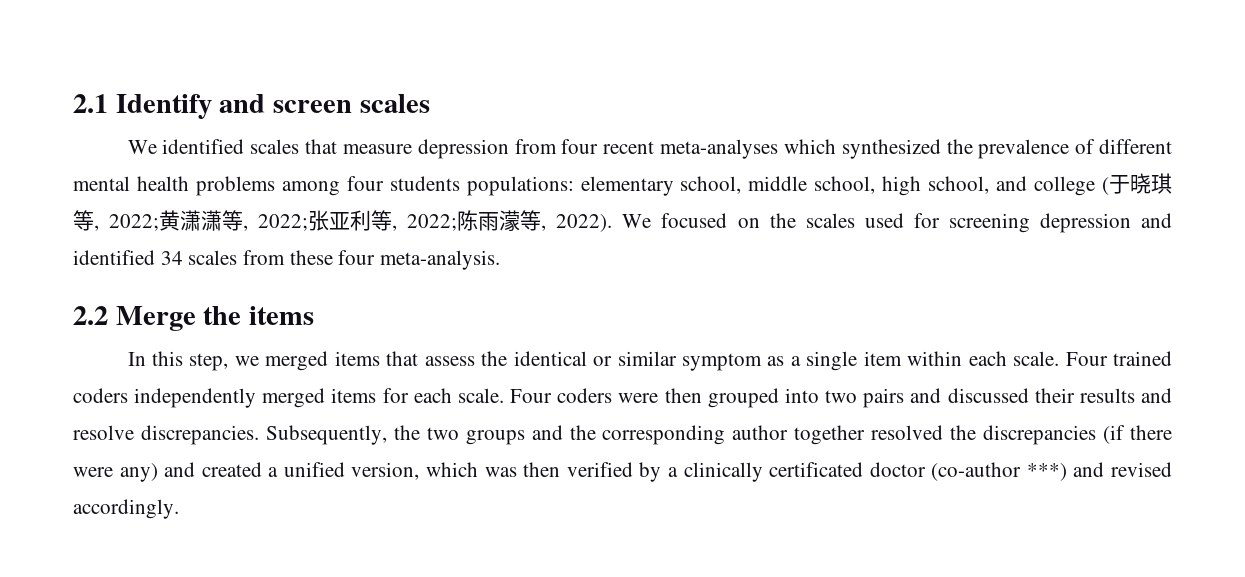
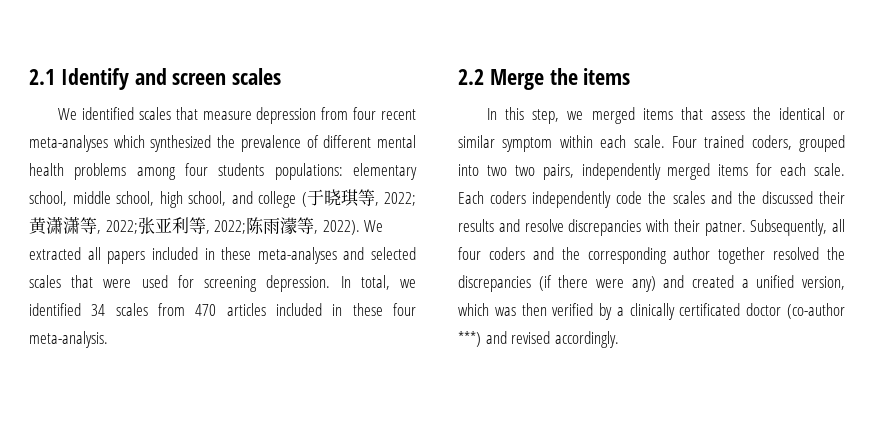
- We focused on the scales used for screening depression and identified 34 scales from these four meta-analysis.
+ We extracted all papers included in these meta-analyses and selected scales that were used for screening depression. In total, we identified 34 scales from 470 articles included in these four meta-analysis.
- In this step, we merged items that assess the identical or similar symptom as a single item within each scale.
+ In this step, we merged items that assess the identical or similar symptom within each scale.
- Four trained coders independently merged items for each scale.
+ Four trained coders, grouped into two two pairs, independently merged items for each scale.
- Four coders were then grouped into two pairs and discussed their results and resolve discrepancies. Subsequently, the two groups and the corresponding author together resolved the discrepancies (if there were any) and created a unified version, which was then verified by a clinically certificated doctor (co-author ***) and revised accordingly.
+ Each coders independently code the scales and the discussed their results and resolve discrepancies with their patner. Subsequently, all four coders and the corresponding author together resolved the discrepancies (if there were any) and created a unified version, which was then verified by a clinically certificated doctor (co-author ***) and revised accordingly.

